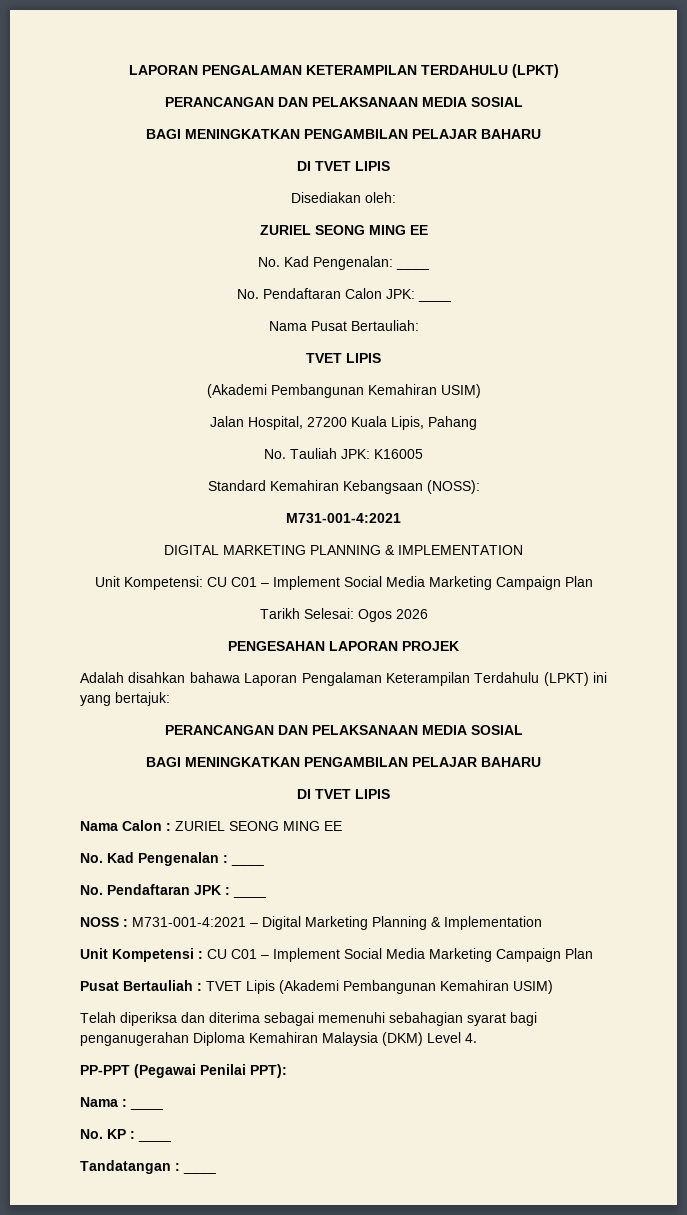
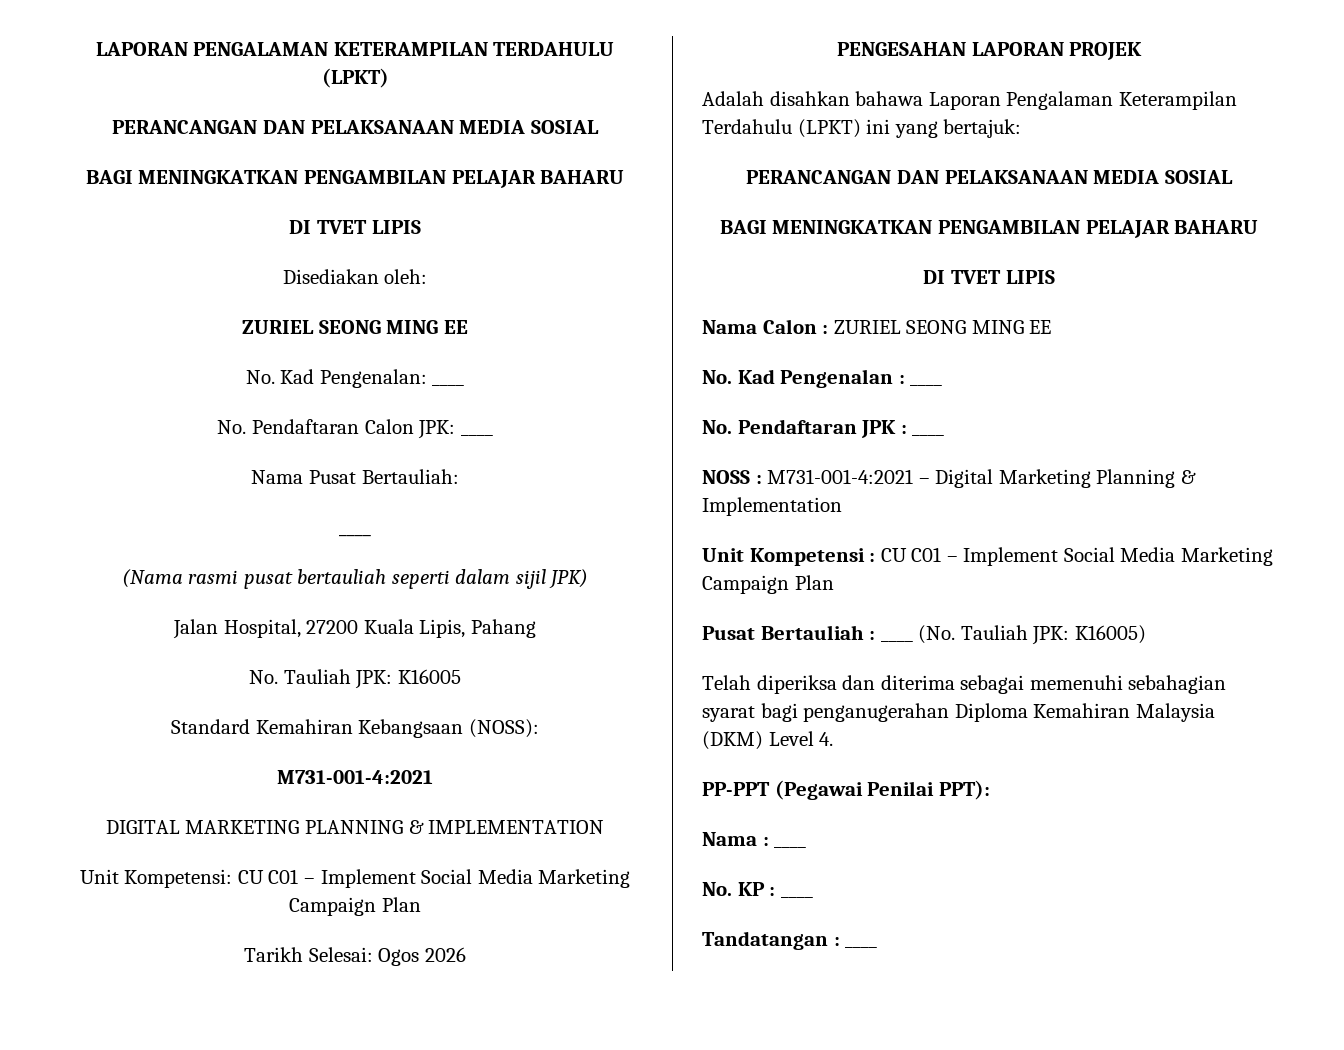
  Nama Pusat Bertauliah:
- TVET LIPIS
- (Akademi Pembangunan Kemahiran USIM)
+ ____
+ (Nama rasmi pusat bertauliah seperti dalam sijil JPK)
- Pusat Bertauliah : TVET Lipis (Akademi Pembangunan Kemahiran USIM)
+ Pusat Bertauliah : ____ (No. Tauliah JPK: K16005)

